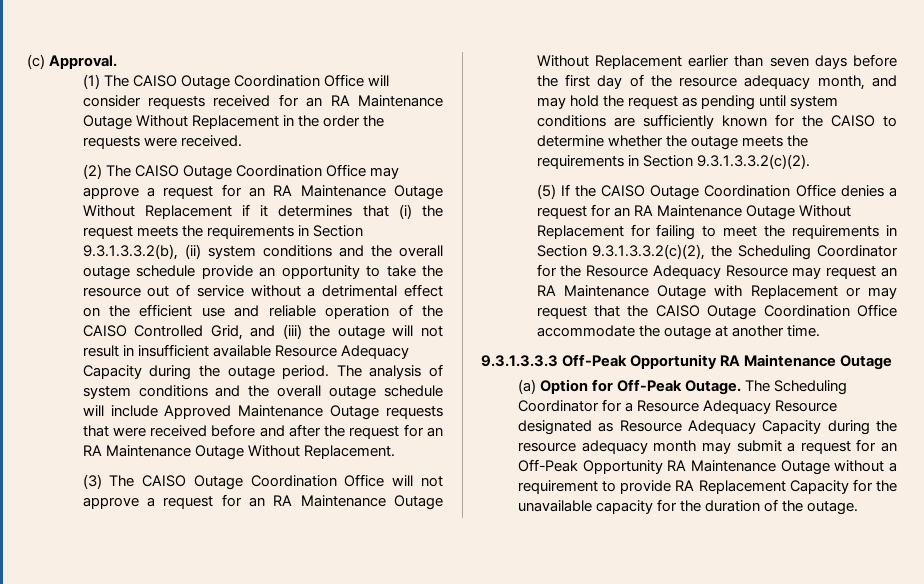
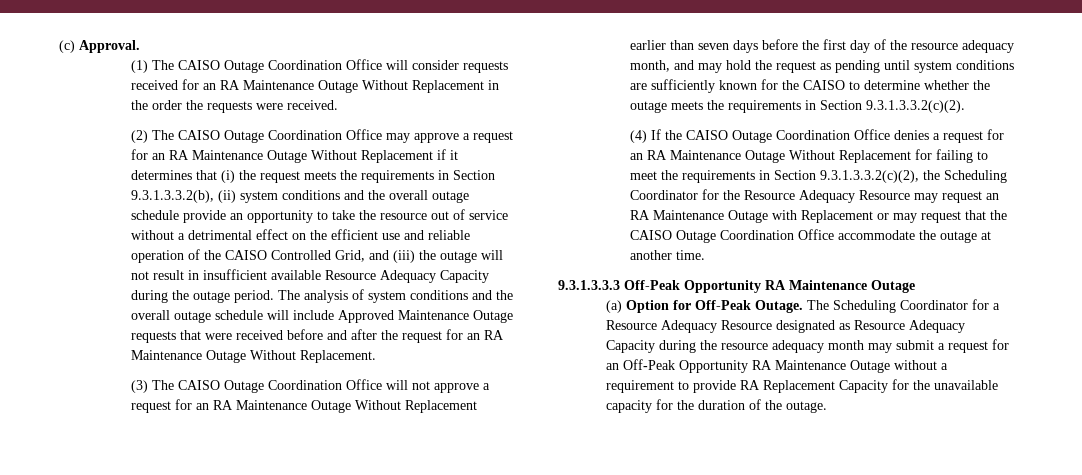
- (5) If the CAISO Outage Coordination Office denies a request for an RA Maintenance Outage Without Replacement for failing to meet the requirements in Section 9.3.1.3.3.2(c)(2), the Scheduling Coordinator for the Resource Adequacy Resource may request an RA Maintenance Outage with Replacement or may request that the CAISO Outage Coordination Office accommodate the outage at another time.
+ (4) If the CAISO Outage Coordination Office denies a request for an RA Maintenance Outage Without Replacement for failing to meet the requirements in Section 9.3.1.3.3.2(c)(2), the Scheduling Coordinator for the Resource Adequacy Resource may request an RA Maintenance Outage with Replacement or may request that the CAISO Outage Coordination Office accommodate the outage at another time.

